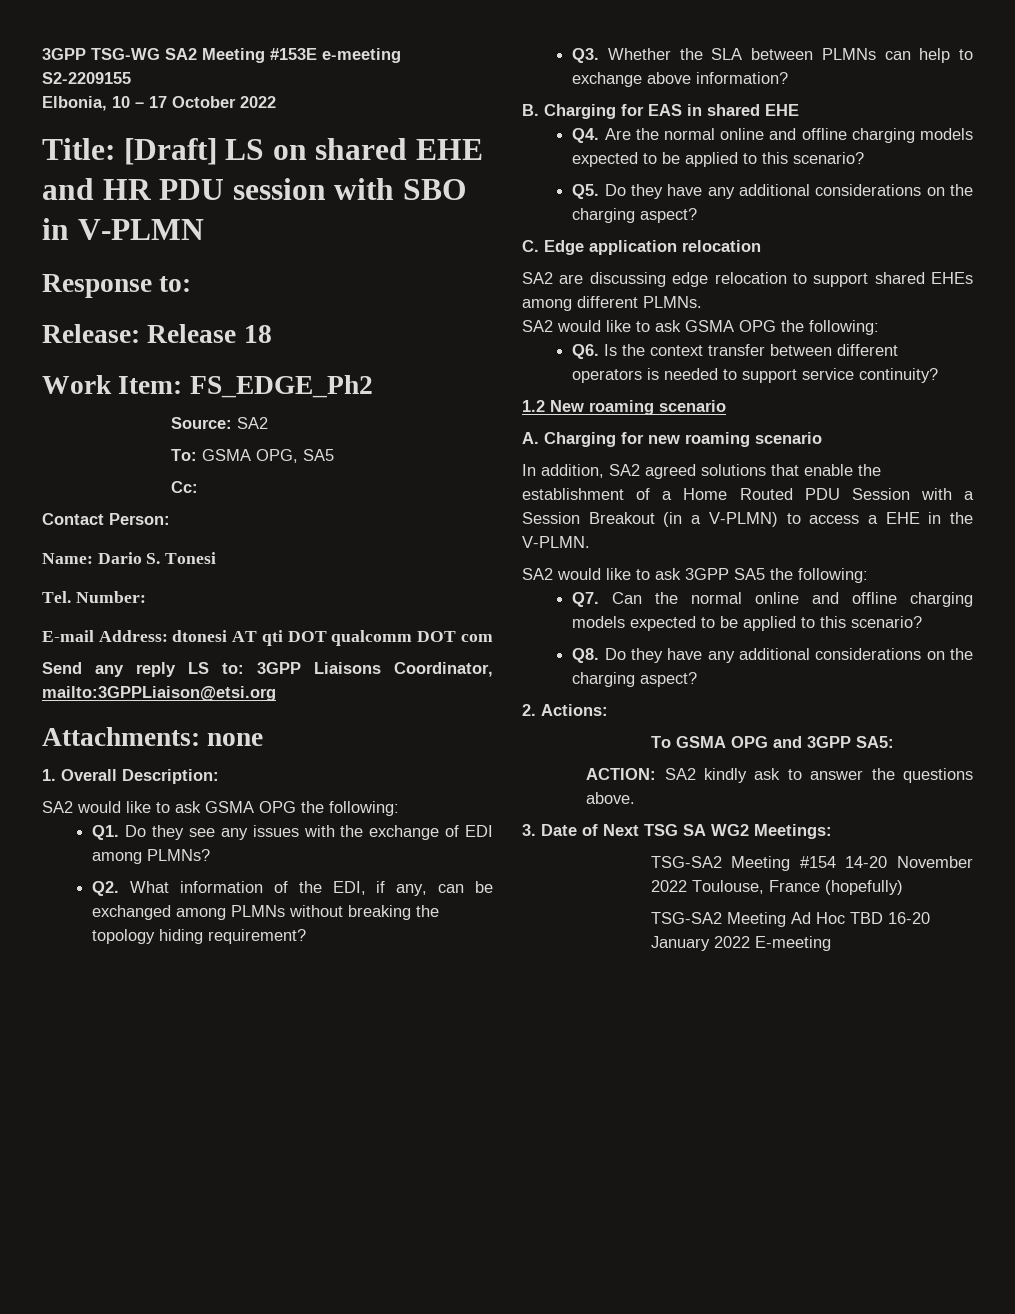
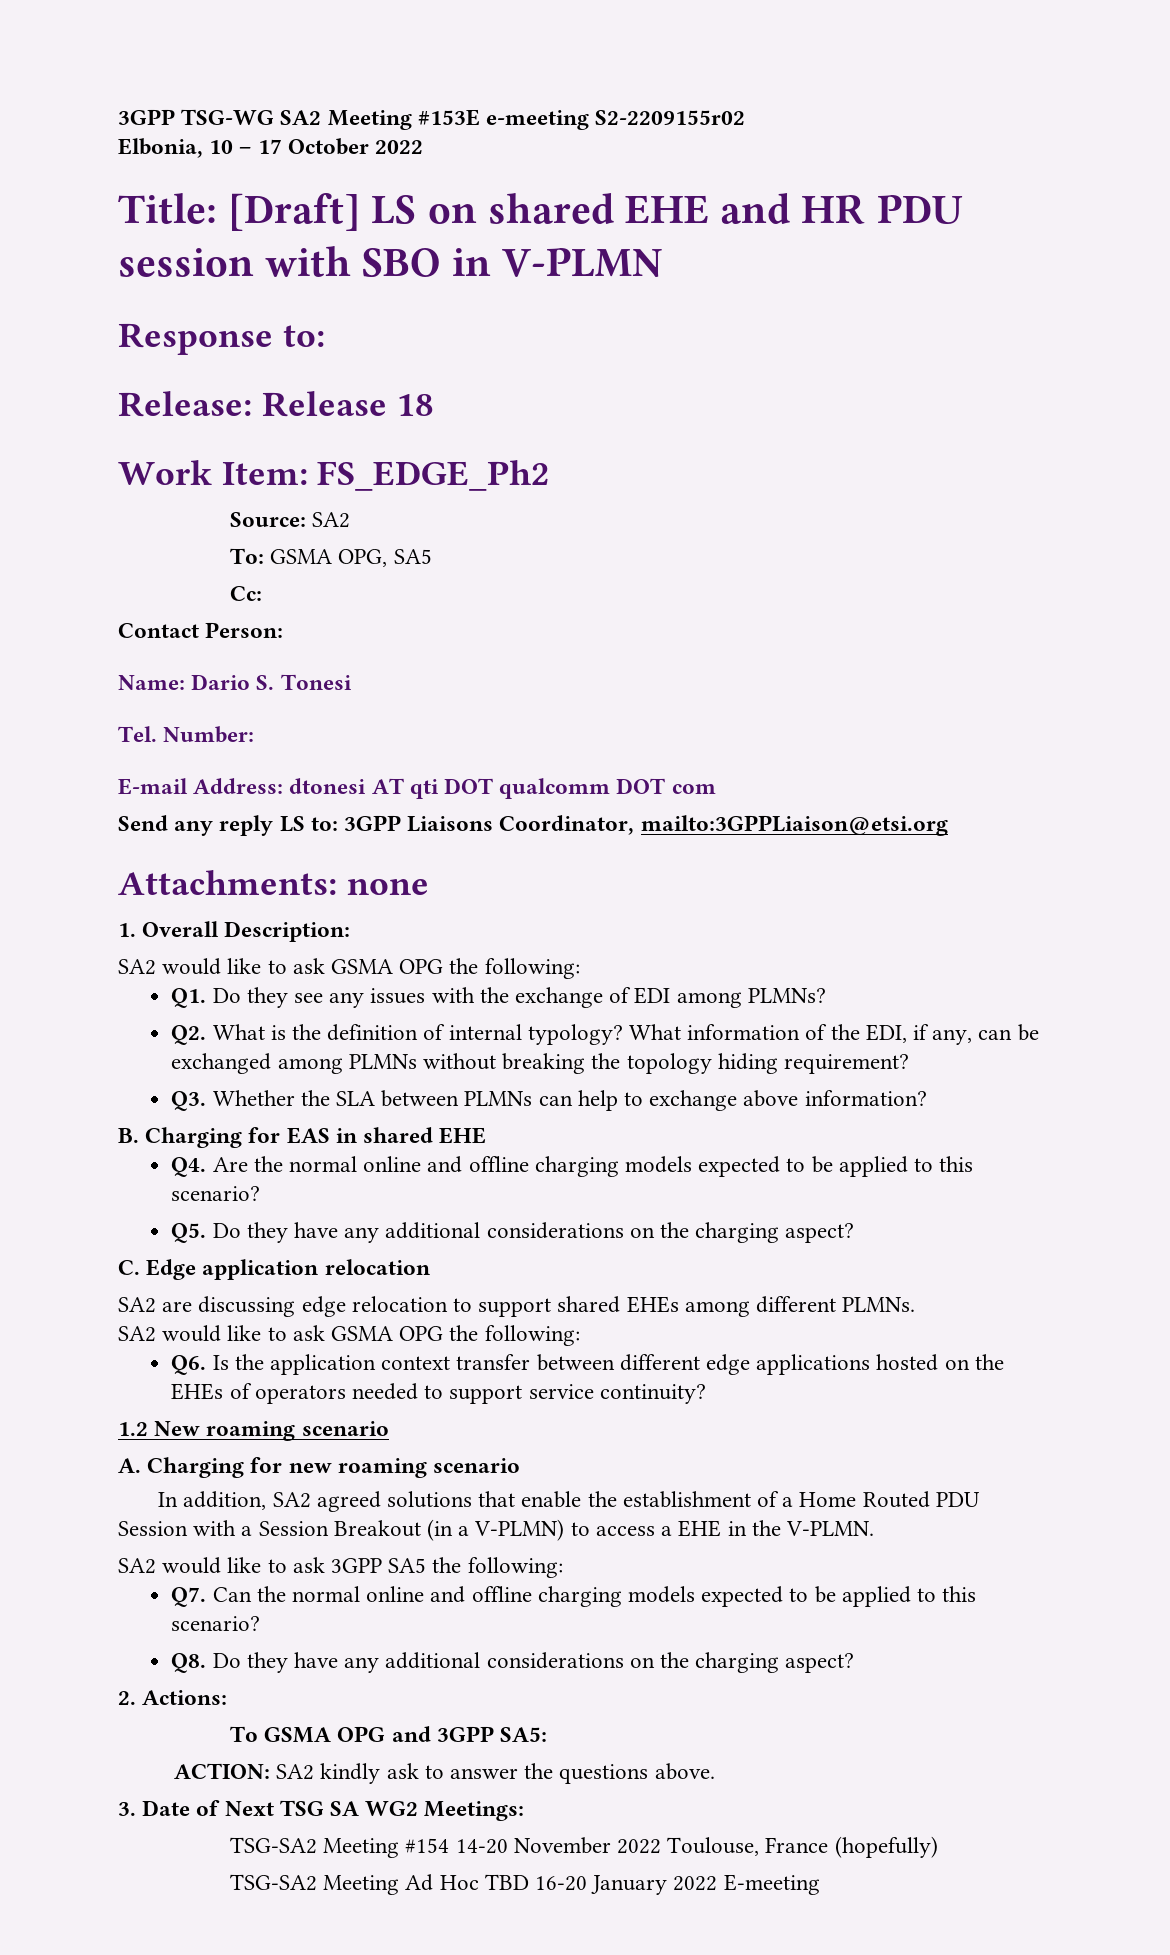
- 3GPP TSG-WG SA2 Meeting #153E e-meeting S2-2209155
+ 3GPP TSG-WG SA2 Meeting #153E e-meeting S2-2209155r02
- Q2. What information of the EDI, if any, can be exchanged among PLMNs without breaking the topology hiding requirement?
+ Q2. What is the definition of internal typology? What information of the EDI, if any, can be exchanged among PLMNs without breaking the topology hiding requirement?
- Q6. Is the context transfer between different operators is needed to support service continuity?
+ Q6. Is the application context transfer between different edge applications hosted on the EHEs of operators needed to support service continuity?

